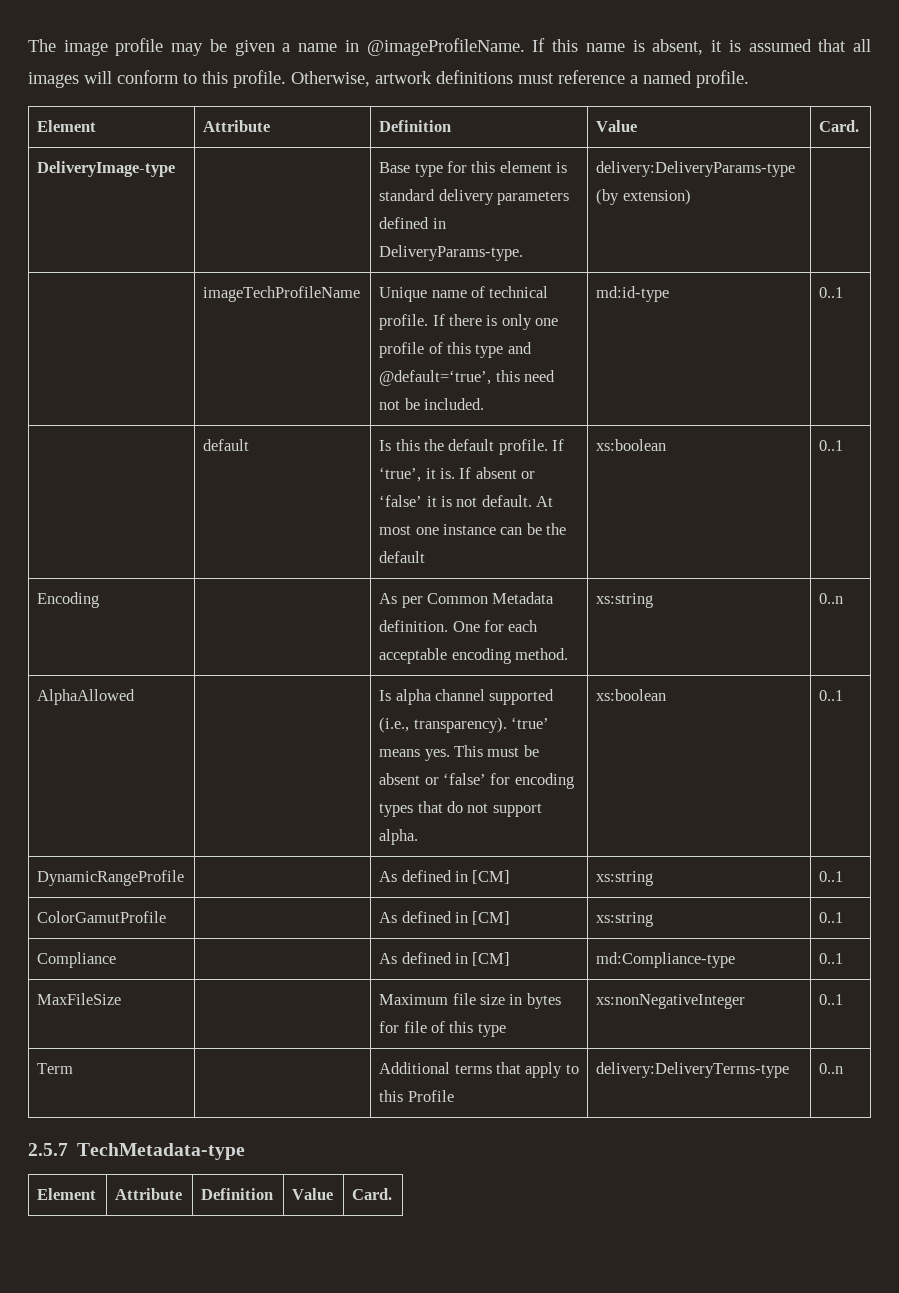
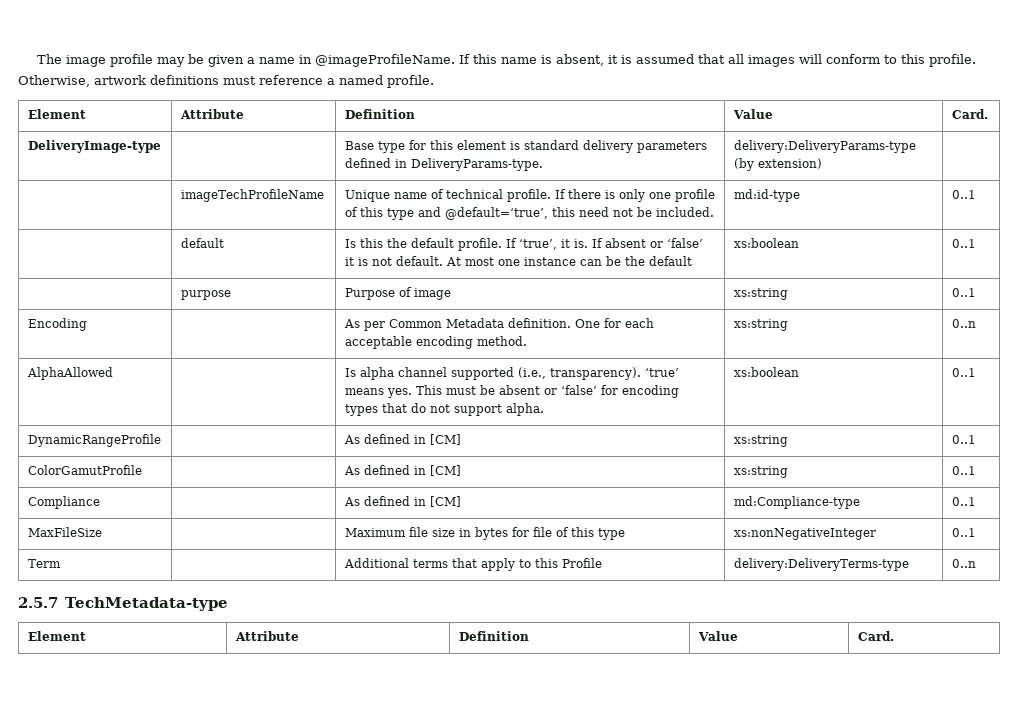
+ | purpose | Purpose of image | xs:string | 0..1

